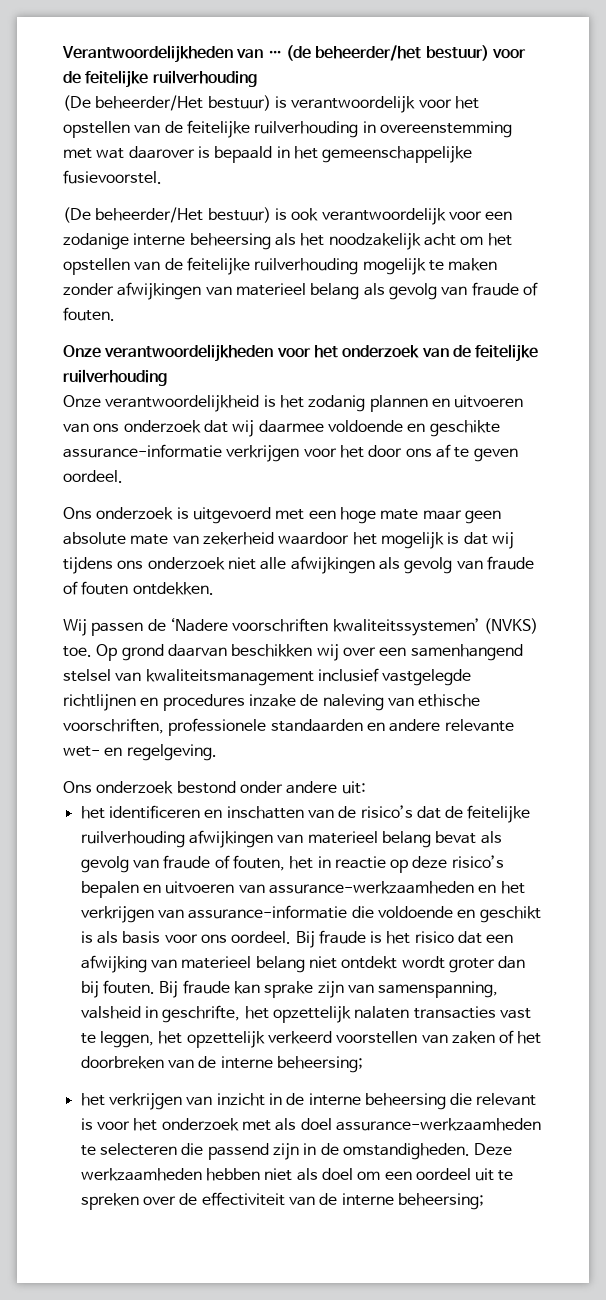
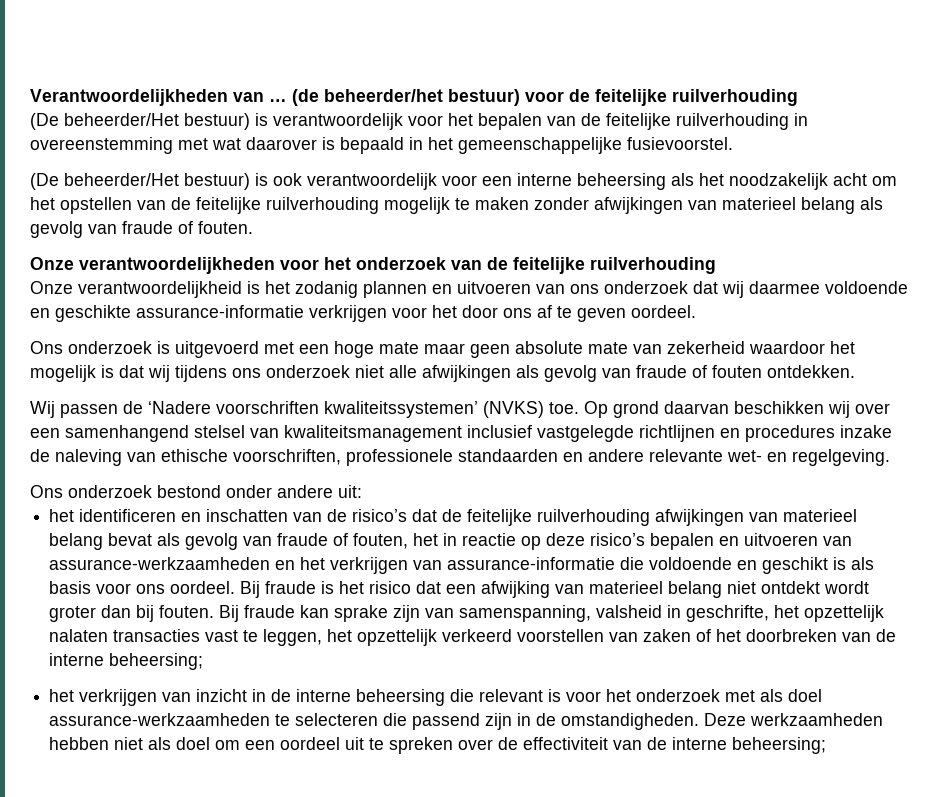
- (De beheerder/Het bestuur) is verantwoordelijk voor het opstellen van de feitelijke ruilverhouding in overeenstemming met wat daarover is bepaald in het gemeenschappelijke fusievoorstel.
+ (De beheerder/Het bestuur) is verantwoordelijk voor het bepalen van de feitelijke ruilverhouding in overeenstemming met wat daarover is bepaald in het gemeenschappelijke fusievoorstel.
- (De beheerder/Het bestuur) is ook verantwoordelijk voor een zodanige interne beheersing als het noodzakelijk acht om het opstellen van de feitelijke ruilverhouding mogelijk te maken zonder afwijkingen van materieel belang als gevolg van fraude of fouten.
+ (De beheerder/Het bestuur) is ook verantwoordelijk voor een interne beheersing als het noodzakelijk acht om het opstellen van de feitelijke ruilverhouding mogelijk te maken zonder afwijkingen van materieel belang als gevolg van fraude of fouten.

